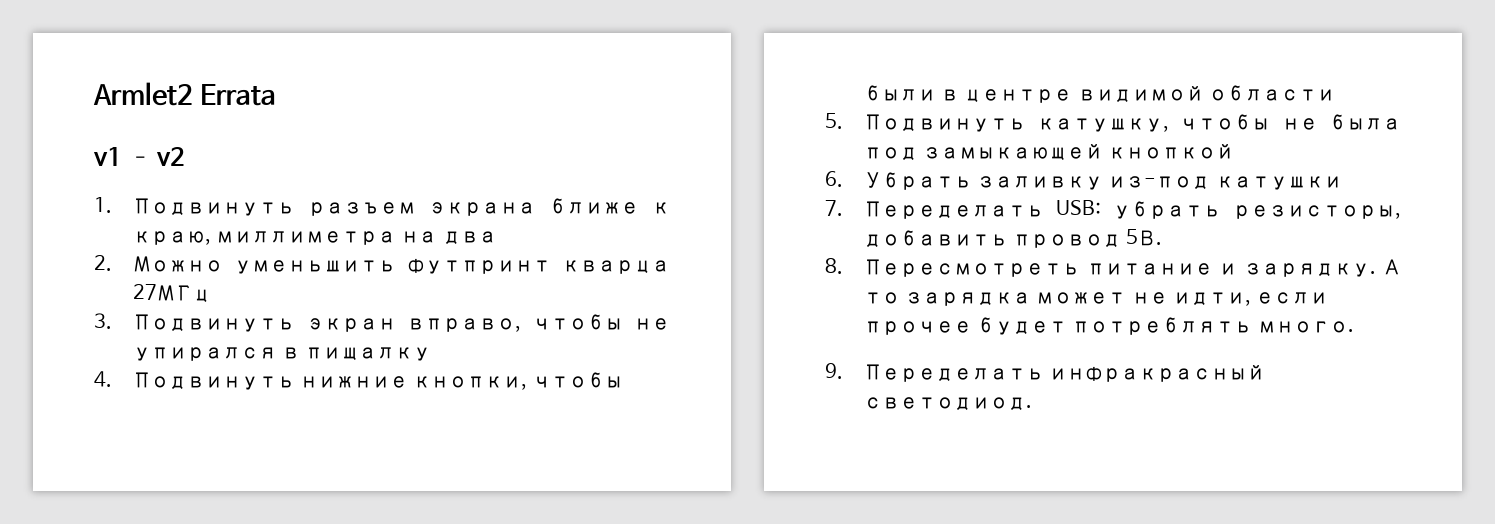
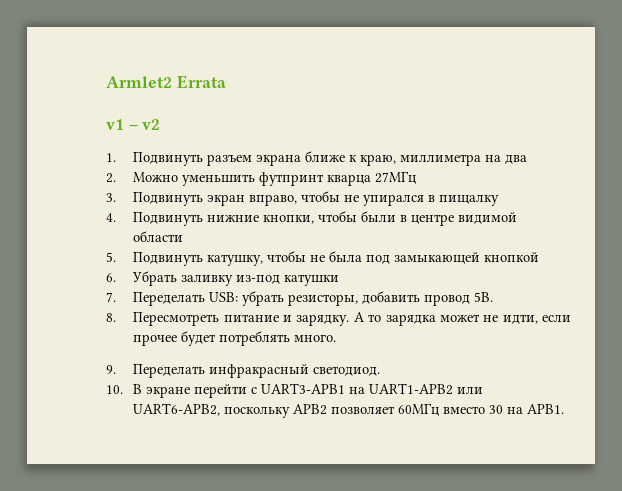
+ 10. В экране перейти с UART3-APB1 на UART1-APB2 или UART6-APB2, поскольку APB2 позволяет 60МГц вместо 30 на APB1.

